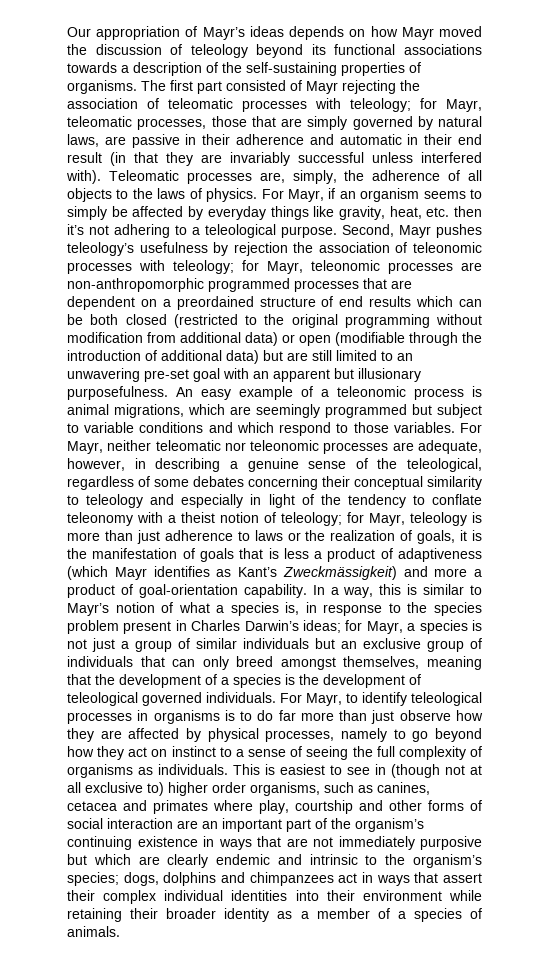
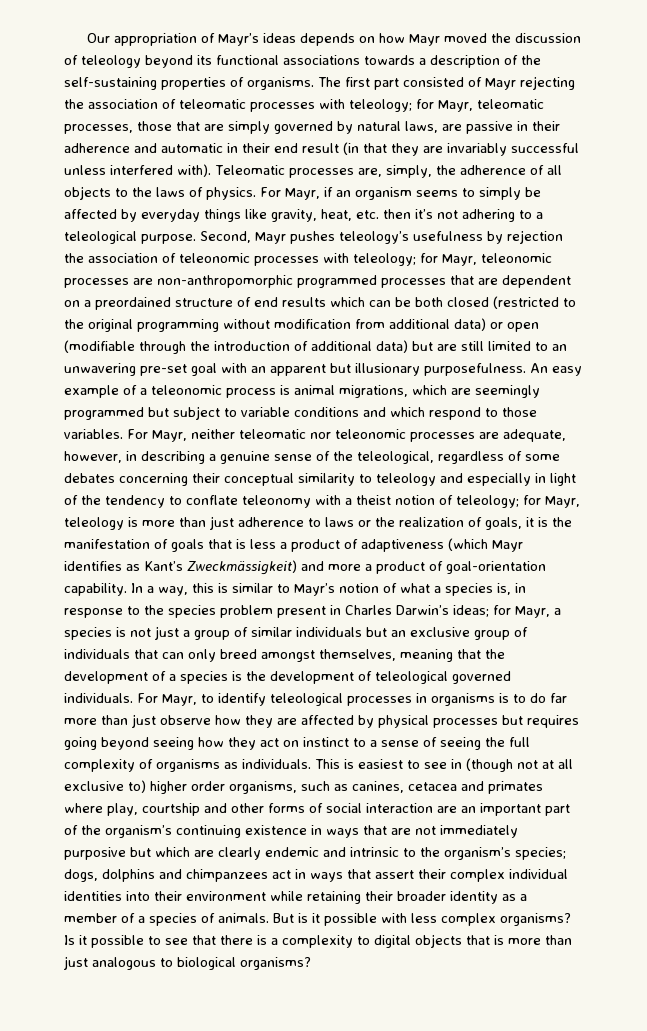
- For Mayr, to identify teleological processes in organisms is to do far more than just observe how they are affected by physical processes, namely to go beyond how they act on instinct to a sense of seeing the full complexity of organisms as individuals.
+ For Mayr, to identify teleological processes in organisms is to do far more than just observe how they are affected by physical processes but requires going beyond seeing how they act on instinct to a sense of seeing the full complexity of organisms as individuals.
+ But is it possible with less complex organisms? Is it possible to see that there is a complexity to digital objects that is more than just analogous to biological organisms?

